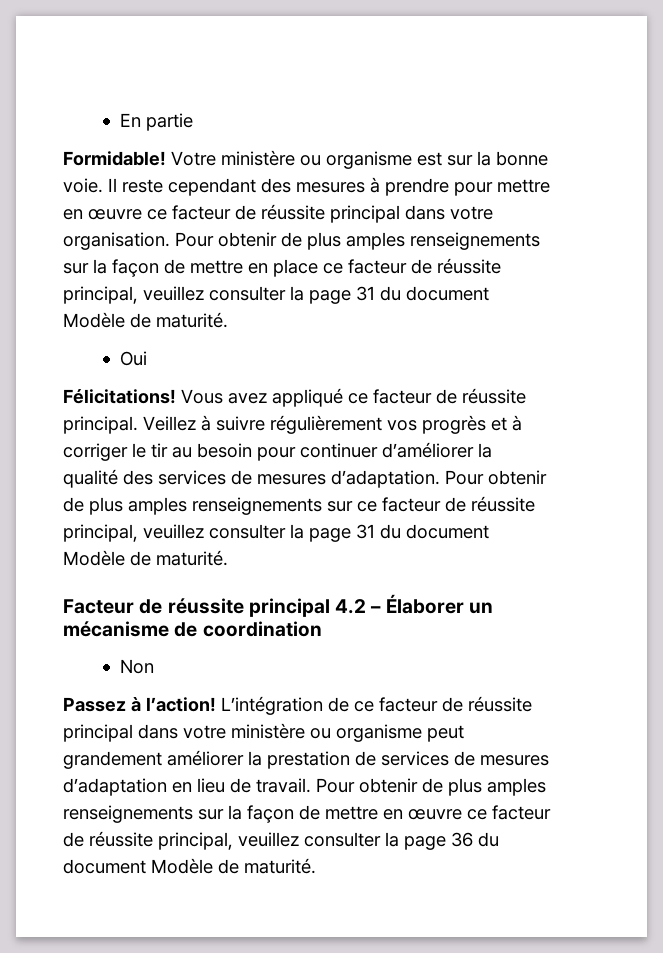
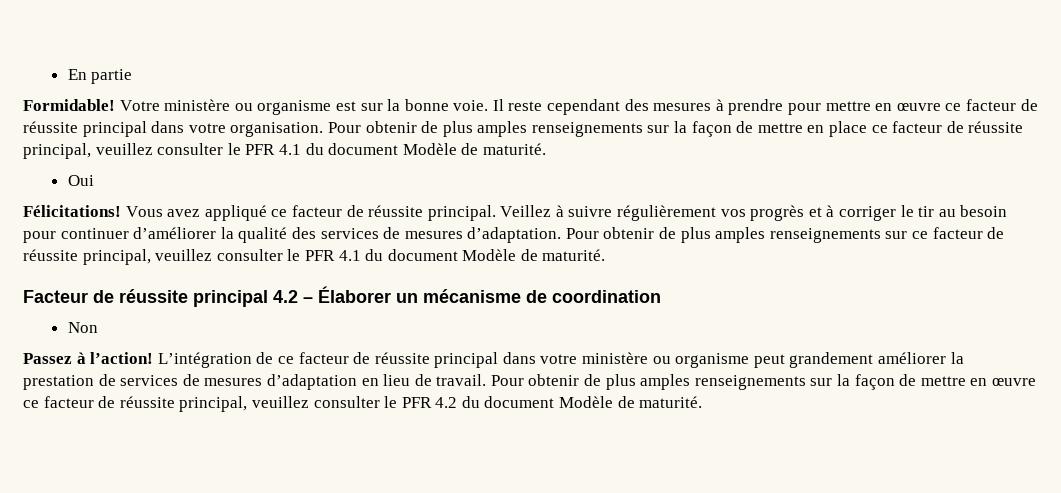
- Pour obtenir de plus amples renseignements sur la façon de mettre en place ce facteur de réussite principal, veuillez consulter la page 31 du document Modèle de maturité.
+ Pour obtenir de plus amples renseignements sur la façon de mettre en place ce facteur de réussite principal, veuillez consulter le PFR 4.1 du document Modèle de maturité.
- Pour obtenir de plus amples renseignements sur ce facteur de réussite principal, veuillez consulter la page 31 du document Modèle de maturité.
+ Pour obtenir de plus amples renseignements sur ce facteur de réussite principal, veuillez consulter le PFR 4.1 du document Modèle de maturité.
- Pour obtenir de plus amples renseignements sur la façon de mettre en œuvre ce facteur de réussite principal, veuillez consulter la page 36 du document Modèle de maturité.
+ Pour obtenir de plus amples renseignements sur la façon de mettre en œuvre ce facteur de réussite principal, veuillez consulter le PFR 4.2 du document Modèle de maturité.

